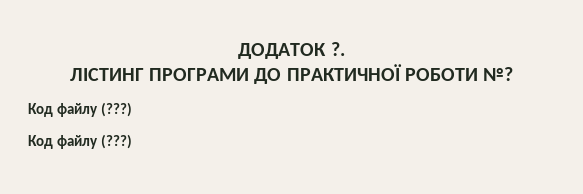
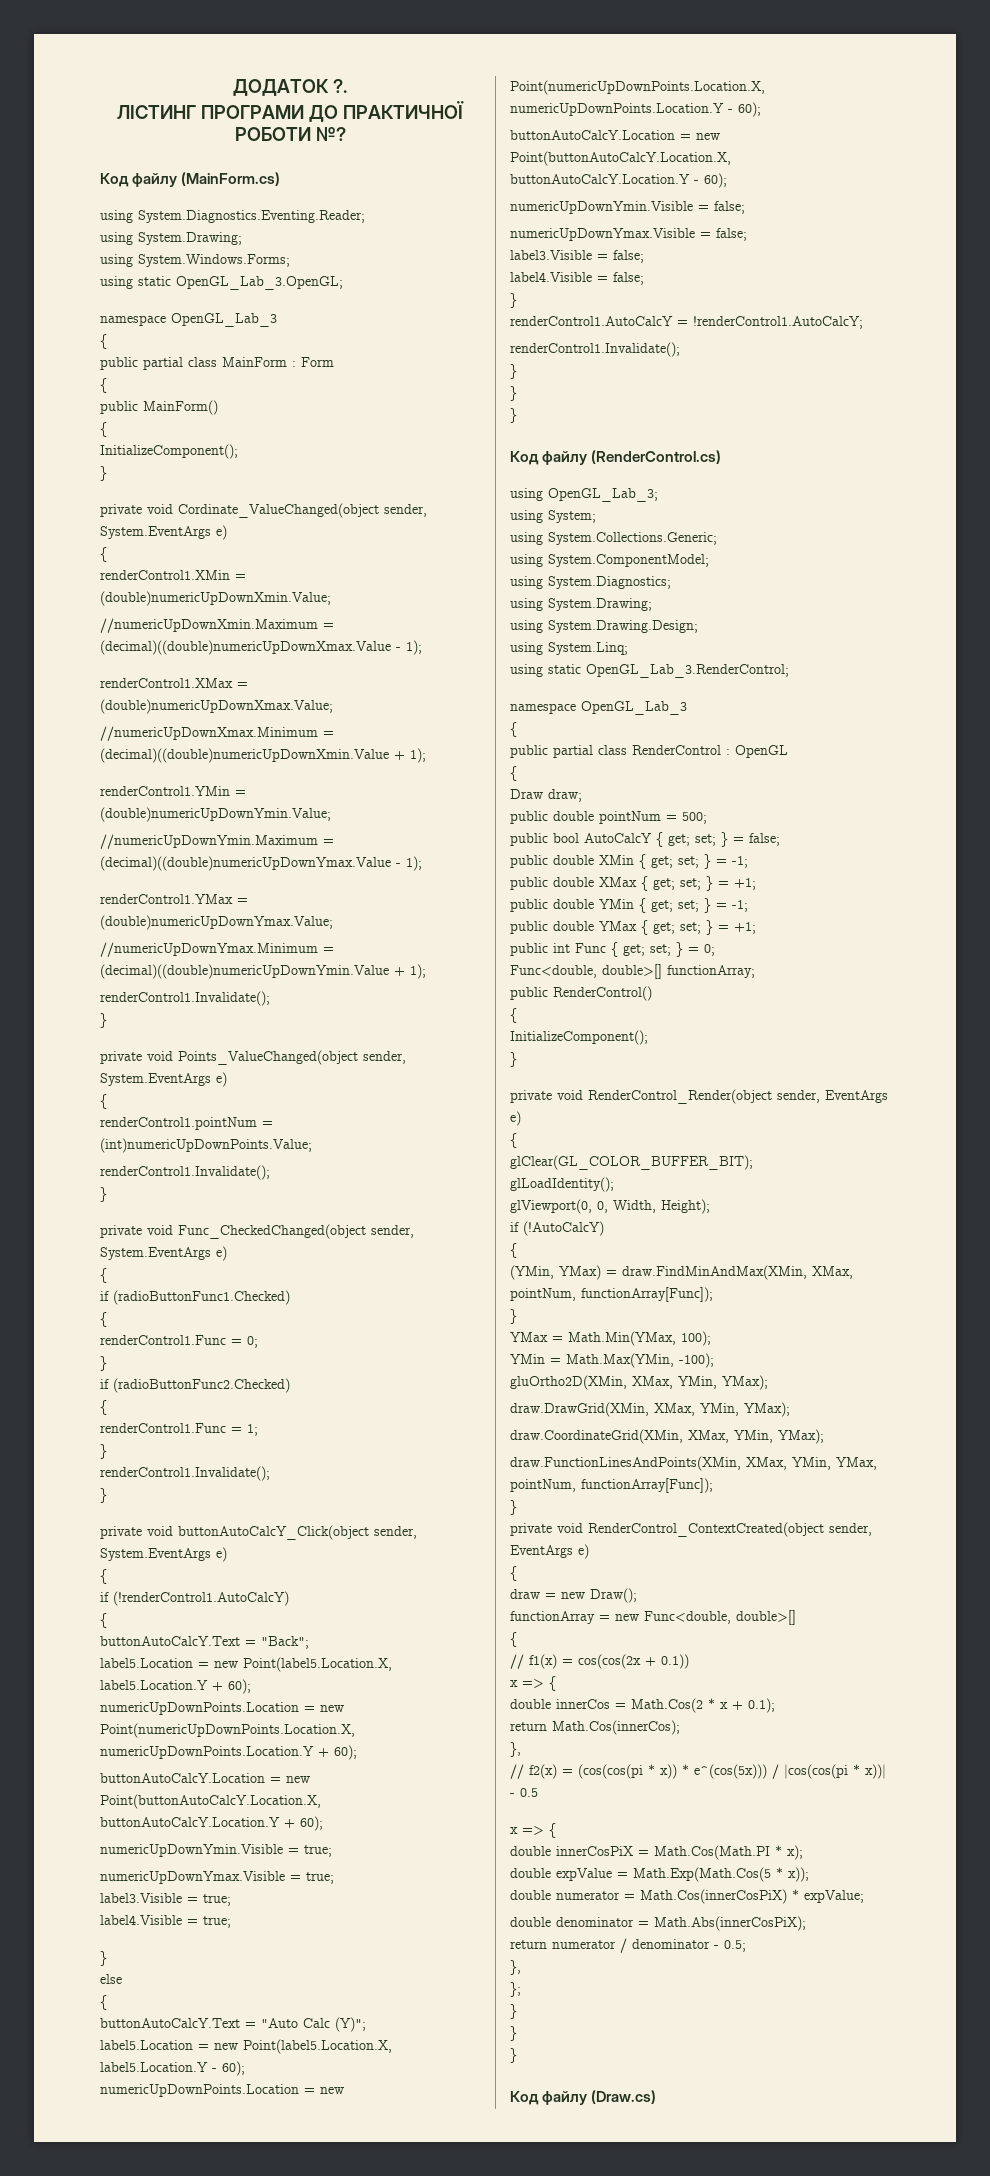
  ЛІСТИНГ ПРОГРАМИ ДО ПРАКТИЧНОЇ РОБОТИ №?
- Код файлу (???)
- Код файлу (???)
+ Код файлу (MainForm.cs)
+ using System.Diagnostics.Eventing.Reader;
+ using System.Drawing;
+ using System.Windows.Forms;
+ using static OpenGL_Lab_3.OpenGL;
+ namespace OpenGL_Lab_3
+ {
+ public partial class MainForm : Form
+ {
+ public MainForm()
+ {
+ InitializeComponent();
+ }
+ private void Cordinate_ValueChanged(object sender, System.EventArgs e)
+ {
+ renderControl1.XMin = (double)numericUpDownXmin.Value;
+ //numericUpDownXmin.Maximum = (decimal)((double)numericUpDownXmax.Value - 1);
+ renderControl1.XMax = (double)numericUpDownXmax.Value;
+ //numericUpDownXmax.Minimum = (decimal)((double)numericUpDownXmin.Value + 1);
+ renderControl1.YMin = (double)numericUpDownYmin.Value;
+ //numericUpDownYmin.Maximum = (decimal)((double)numericUpDownYmax.Value - 1);
+ renderControl1.YMax = (double)numericUpDownYmax.Value;
+ //numericUpDownYmax.Minimum = (decimal)((double)numericUpDownYmin.Value + 1);
+ renderControl1.Invalidate();
+ }
+ private void Points_ValueChanged(object sender, System.EventArgs e)
+ {
+ renderControl1.pointNum = (int)numericUpDownPoints.Value;
+ renderControl1.Invalidate();
+ }
+ private void Func_CheckedChanged(object sender, System.EventArgs e)
+ {
+ if (radioButtonFunc1.Checked)
+ {
+ renderControl1.Func = 0;
+ }
+ if (radioButtonFunc2.Checked)
+ {
+ renderControl1.Func = 1;
+ }
+ renderControl1.Invalidate();
+ }
+ private void buttonAutoCalcY_Click(object sender, System.EventArgs e)
+ {
+ if (!renderControl1.AutoCalcY)
+ {
+ buttonAutoCalcY.Text = "Back";
+ label5.Location = new Point(label5.Location.X, label5.Location.Y + 60);
+ numericUpDownPoints.Location = new Point(numericUpDownPoints.Location.X, numericUpDownPoints.Location.Y + 60);
+ buttonAutoCalcY.Location = new Point(buttonAutoCalcY.Location.X, buttonAutoCalcY.Location.Y + 60);
+ numericUpDownYmin.Visible = true;
+ numericUpDownYmax.Visible = true;
+ label3.Visible = true;
+ label4.Visible = true;
+ }
+ else
+ {
+ buttonAutoCalcY.Text = "Auto Calc (Y)";
+ label5.Location = new Point(label5.Location.X, label5.Location.Y - 60);
+ numericUpDownPoints.Location = new Point(numericUpDownPoints.Location.X, numericUpDownPoints.Location.Y - 60);
+ buttonAutoCalcY.Location = new Point(buttonAutoCalcY.Location.X, buttonAutoCalcY.Location.Y - 60);
+ numericUpDownYmin.Visible = false;
+ numericUpDownYmax.Visible = false;
+ label3.Visible = false;
+ label4.Visible = false;
+ }
+ renderControl1.AutoCalcY = !renderControl1.AutoCalcY;
+ renderControl1.Invalidate();
+ }
+ }
+ }
+ Код файлу (RenderControl.cs)
+ using OpenGL_Lab_3;
+ using System;
+ using System.Collections.Generic;
+ using System.ComponentModel;
+ using System.Diagnostics;
+ using System.Drawing;
+ using System.Drawing.Design;
+ using System.Linq;
+ using static OpenGL_Lab_3.RenderControl;
+ namespace OpenGL_Lab_3
+ {
+ public partial class RenderControl : OpenGL
+ {
+ Draw draw;
+ public double pointNum = 500;
+ public bool AutoCalcY { get; set; } = false;
+ public double XMin { get; set; } = -1;
+ public double XMax { get; set; } = +1;
+ public double YMin { get; set; } = -1;
+ public double YMax { get; set; } = +1;
+ public int Func { get; set; } = 0;
+ Func<double, double>[] functionArray;
+ public RenderControl()
+ {
+ InitializeComponent();
+ }
+ private void RenderControl_Render(object sender, EventArgs e)
+ {
+ glClear(GL_COLOR_BUFFER_BIT);
+ glLoadIdentity();
+ glViewport(0, 0, Width, Height);
+ if (!AutoCalcY)
+ {
+ (YMin, YMax) = draw.FindMinAndMax(XMin, XMax, pointNum, functionArray[Func]);
+ }
+ YMax = Math.Min(YMax, 100);
+ YMin = Math.Max(YMin, -100);
+ gluOrtho2D(XMin, XMax, YMin, YMax);
+ draw.DrawGrid(XMin, XMax, YMin, YMax);
+ draw.CoordinateGrid(XMin, XMax, YMin, YMax);
+ draw.FunctionLinesAndPoints(XMin, XMax, YMin, YMax, pointNum, functionArray[Func]);
+ }
+ private void RenderControl_ContextCreated(object sender, EventArgs e)
+ {
+ draw = new Draw();
+ functionArray = new Func<double, double>[]
+ {
+ // f1(x) = cos(cos(2x + 0.1))
+ x => {
+ double innerCos = Math.Cos(2 * x + 0.1);
+ return Math.Cos(innerCos);
+ },
+ // f2(x) = (cos(cos(pi * x)) * e^(cos(5x))) / |cos(cos(pi * x))| - 0.5
+ x => {
+ double innerCosPiX = Math.Cos(Math.PI * x);
+ double expValue = Math.Exp(Math.Cos(5 * x));
+ double numerator = Math.Cos(innerCosPiX) * expValue;
+ double denominator = Math.Abs(innerCosPiX);
+ return numerator / denominator - 0.5;
+ },
+ };
+ }
+ }
+ }
+ Код файлу (Draw.cs)

